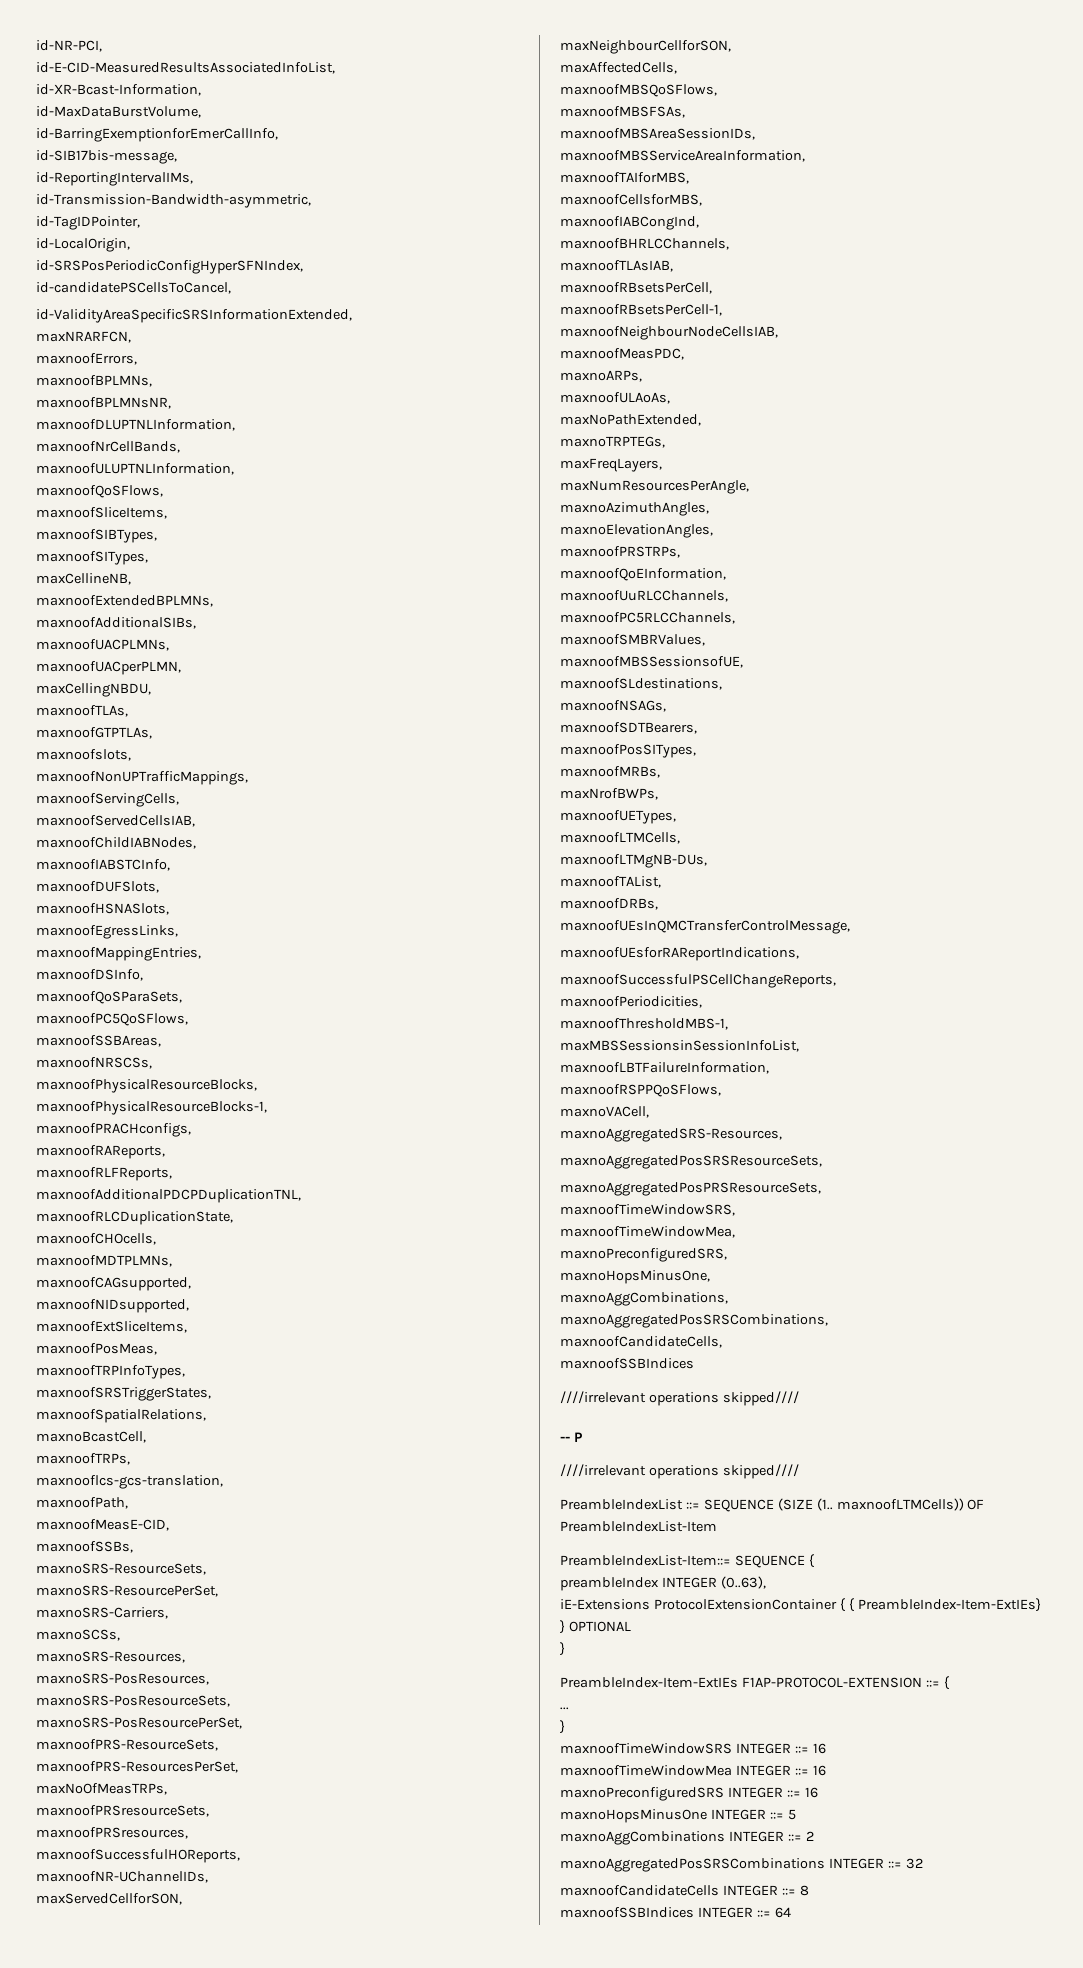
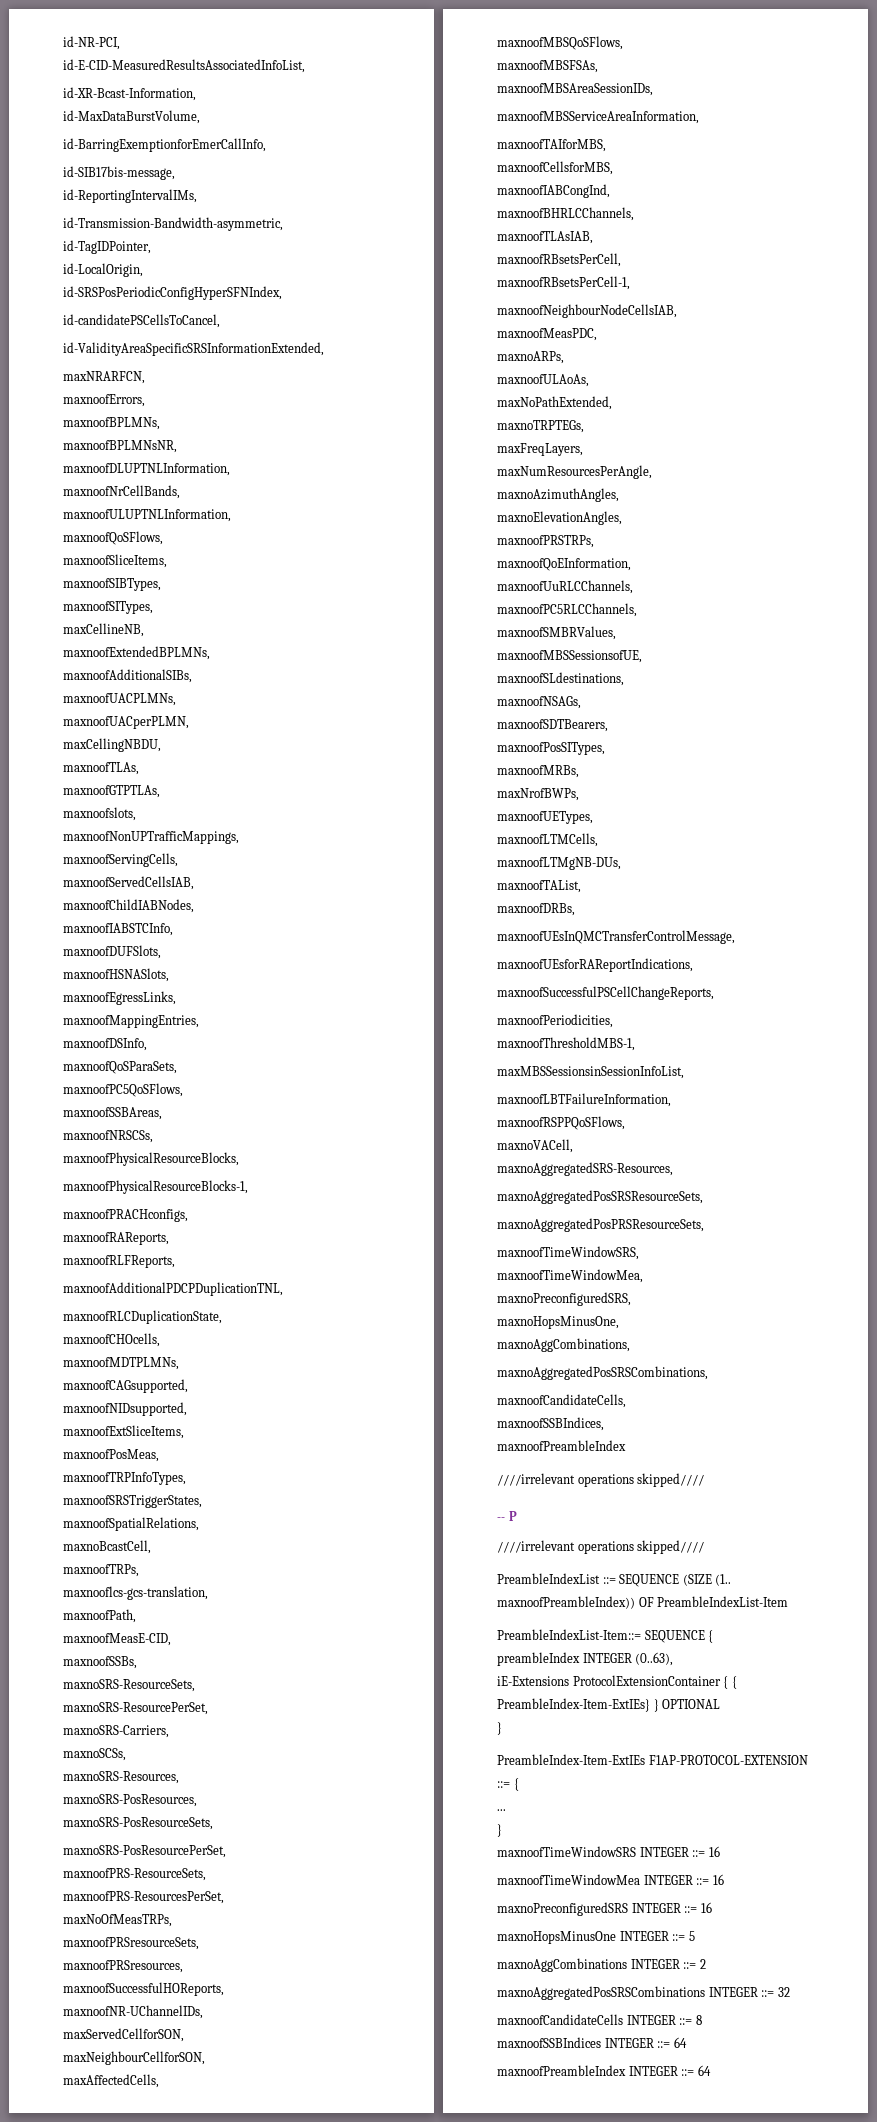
  maxnoofCandidateCells,
- maxnoofSSBIndices
+ maxnoofSSBIndices,
+ maxnoofPreambleIndex
- PreambleIndexList ::= SEQUENCE (SIZE (1.. maxnoofLTMCells)) OF PreambleIndexList-Item
+ PreambleIndexList ::= SEQUENCE (SIZE (1.. maxnoofPreambleIndex)) OF PreambleIndexList-Item
+ maxnoofPreambleIndex INTEGER ::= 64

